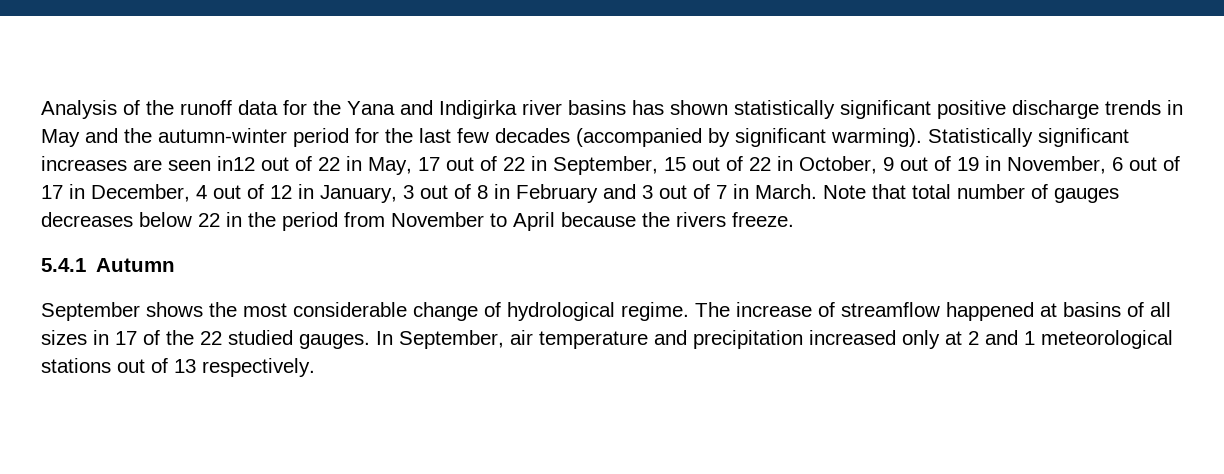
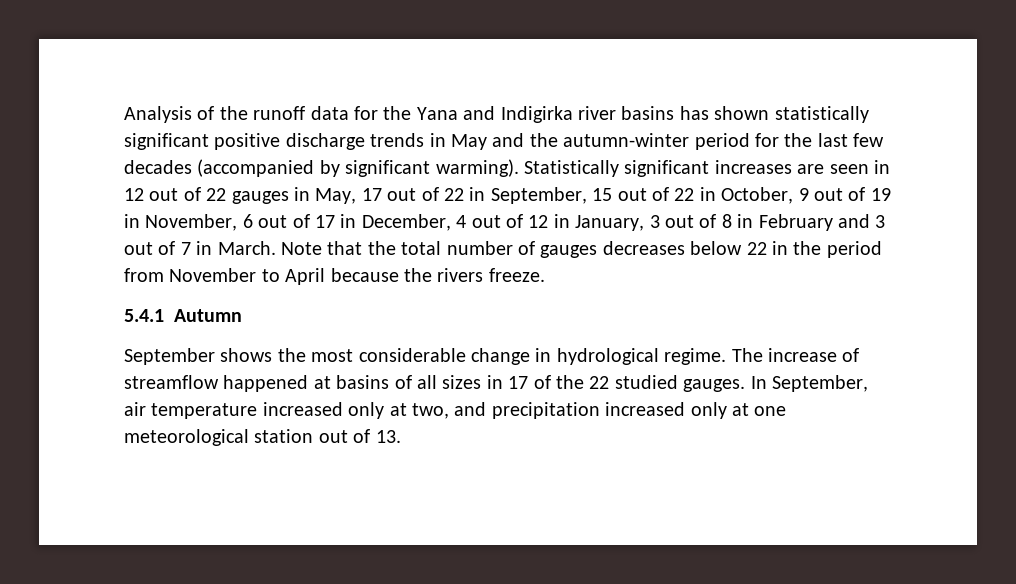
- Statistically significant increases are seen in12 out of 22 in May, 17 out of 22 in September, 15 out of 22 in October, 9 out of 19 in November, 6 out of 17 in December, 4 out of 12 in January, 3 out of 8 in February and 3 out of 7 in March.
+ Statistically significant increases are seen in 12 out of 22 gauges in May, 17 out of 22 in September, 15 out of 22 in October, 9 out of 19 in November, 6 out of 17 in December, 4 out of 12 in January, 3 out of 8 in February and 3 out of 7 in March.
- Note that total number of gauges decreases below 22 in the period from November to April because the rivers freeze.
+ Note that the total number of gauges decreases below 22 in the period from November to April because the rivers freeze.
- September shows the most considerable change of hydrological regime.
+ September shows the most considerable change in hydrological regime.
- In September, air temperature and precipitation increased only at 2 and 1 meteorological stations out of 13 respectively.
+ In September, air temperature increased only at two, and precipitation increased only at one meteorological station out of 13.

